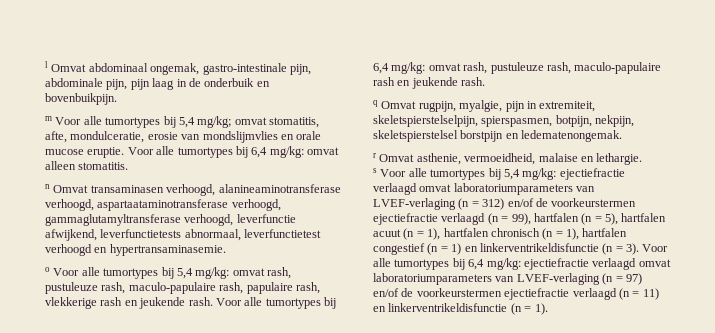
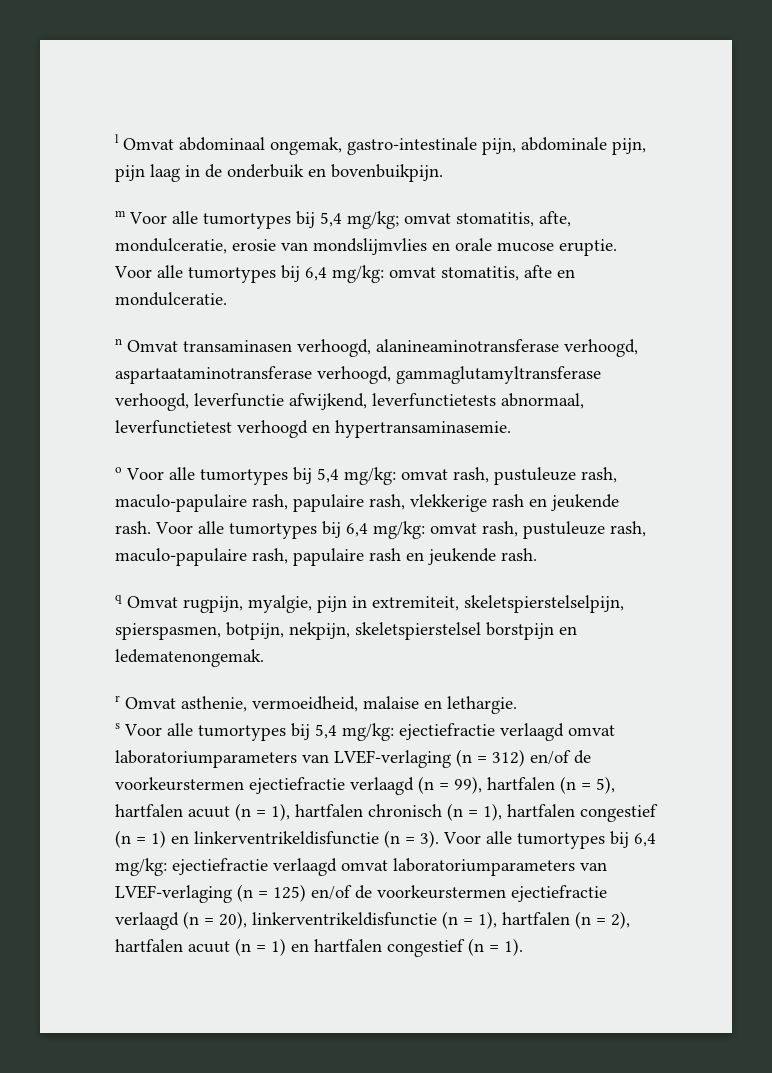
- Voor alle tumortypes bij 6,4 mg/kg: omvat alleen stomatitis.
+ Voor alle tumortypes bij 6,4 mg/kg: omvat stomatitis, afte en mondulceratie.
- Voor alle tumortypes bij 6,4 mg/kg: omvat rash, pustuleuze rash, maculo-papulaire rash en jeukende rash.
+ Voor alle tumortypes bij 6,4 mg/kg: omvat rash, pustuleuze rash, maculo-papulaire rash, papulaire rash en jeukende rash.
- Voor alle tumortypes bij 6,4 mg/kg: ejectiefractie verlaagd omvat laboratoriumparameters van LVEF-verlaging (n = 97) en/of de voorkeurstermen ejectiefractie verlaagd (n = 11) en linkerventrikeldisfunctie (n = 1).
+ Voor alle tumortypes bij 6,4 mg/kg: ejectiefractie verlaagd omvat laboratoriumparameters van LVEF-verlaging (n = 125) en/of de voorkeurstermen ejectiefractie verlaagd (n = 20), linkerventrikeldisfunctie (n = 1), hartfalen (n = 2), hartfalen acuut (n = 1) en hartfalen congestief (n = 1).

